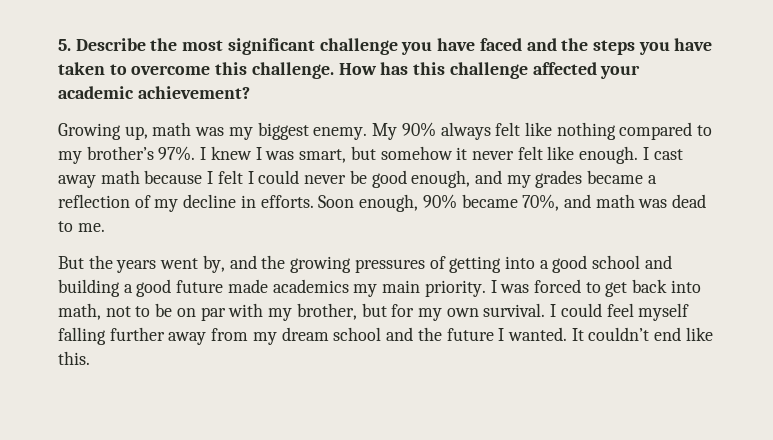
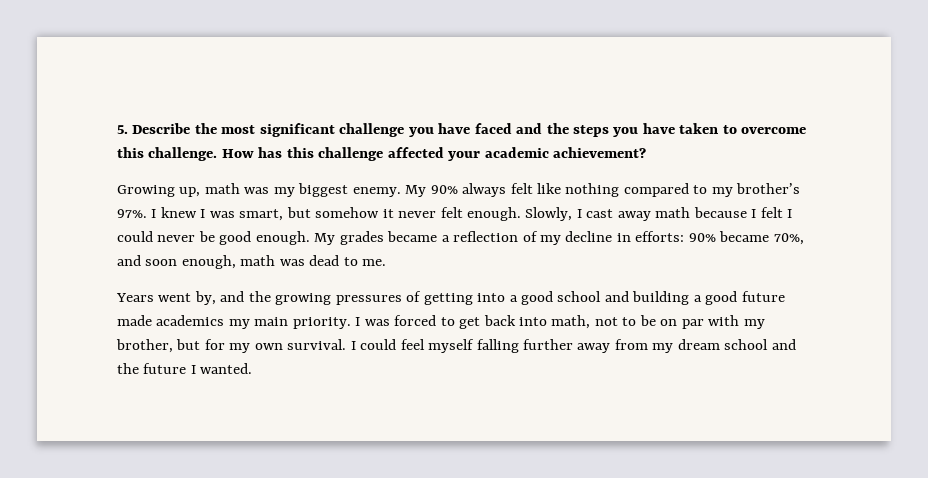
- I knew I was smart, but somehow it never felt like enough. I cast away math because I felt I could never be good enough, and my grades became a reflection of my decline in efforts. Soon enough, 90% became 70%, and math was dead to me.
+ I knew I was smart, but somehow it never felt enough. Slowly, I cast away math because I felt I could never be good enough. My grades became a reflection of my decline in efforts: 90% became 70%, and soon enough, math was dead to me.
- But the years went by, and the growing pressures of getting into a good school and building a good future made academics my main priority.
+ Years went by, and the growing pressures of getting into a good school and building a good future made academics my main priority.
- It couldn’t end like this.

